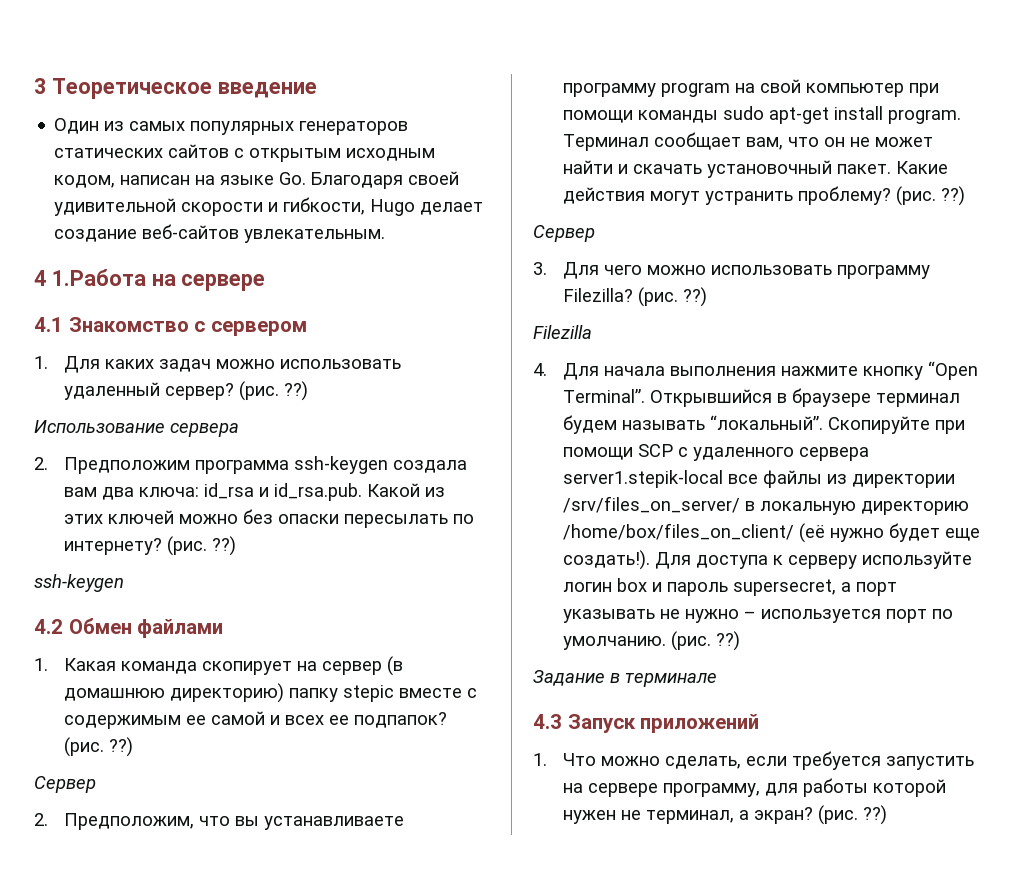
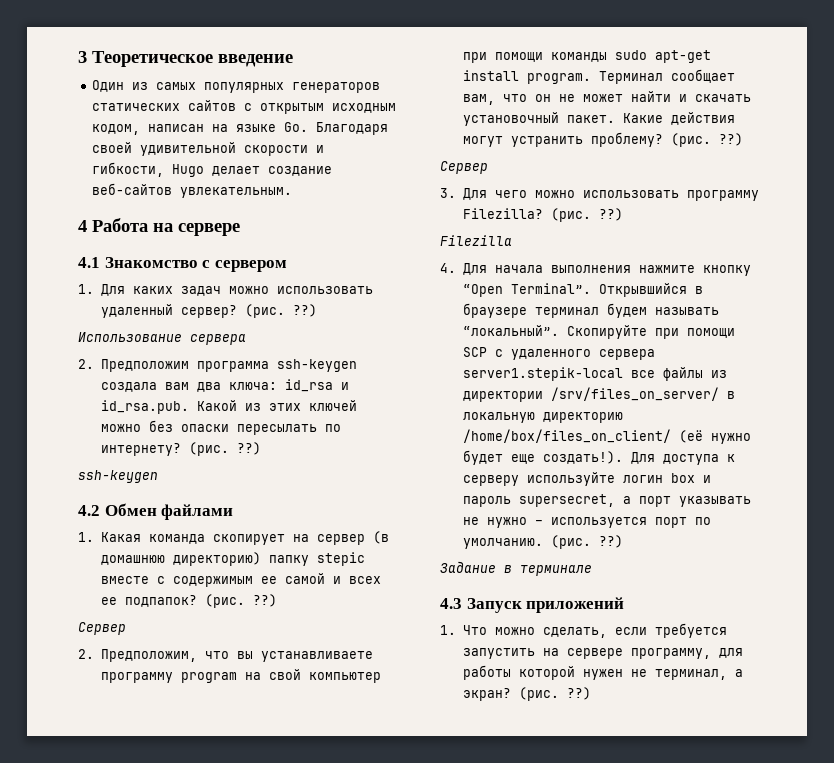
- 4 1.Работа на сервере
+ 4 Работа на сервере

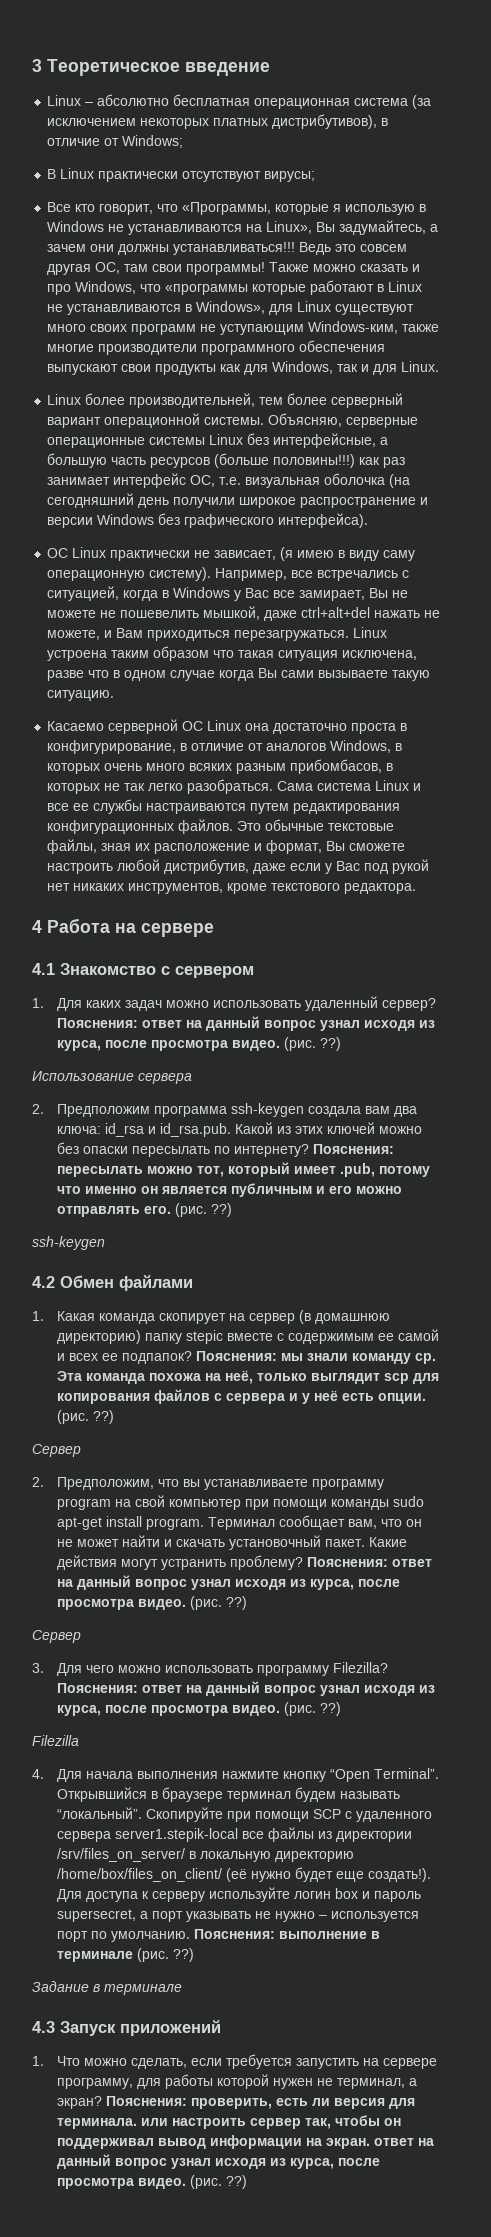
- Один из самых популярных генераторов статических сайтов с открытым исходным кодом, написан на языке Go. Благодаря своей удивительной скорости и гибкости, Hugo делает создание веб-сайтов увлекательным.
+ Linux – абсолютно бесплатная операционная система (за исключением некоторых платных дистрибутивов), в отличие от Windows;
+ В Linux практически отсутствуют вирусы;
+ Все кто говорит, что «Программы, которые я использую в Windows не устанавливаются на Linux», Вы задумайтесь, а зачем они должны устанавливаться!!! Ведь это совсем другая ОС, там свои программы! Также можно сказать и про Windows, что «программы которые работают в Linux не устанавливаются в Windows», для Linux существуют много своих программ не уступающим Windows-ким, также многие производители программного обеспечения выпускают свои продукты как для Windows, так и для Linux.
+ Linux более производительней, тем более серверный вариант операционной системы. Объясняю, серверные операционные системы Linux без интерфейсные, а большую часть ресурсов (больше половины!!!) как раз занимает интерфейс ОС, т.е. визуальная оболочка (на сегодняшний день получили широкое распространение и версии Windows без графического интерфейса).
+ ОС Linux практически не зависает, (я имею в виду саму операционную систему). Например, все встречались с ситуацией, когда в Windows у Вас все замирает, Вы не можете не пошевелить мышкой, даже ctrl+alt+del нажать не можете, и Вам приходиться перезагружаться. Linux устроена таким образом что такая ситуация исключена, разве что в одном случае когда Вы сами вызываете такую ситуацию.
+ Касаемо серверной ОС Linux она достаточно проста в конфигурирование, в отличие от аналогов Windows, в которых очень много всяких разным прибомбасов, в которых не так легко разобраться. Сама система Linux и все ее службы настраиваются путем редактирования конфигурационных файлов. Это обычные текстовые файлы, зная их расположение и формат, Вы сможете настроить любой дистрибутив, даже если у Вас под рукой нет никаких инструментов, кроме текстового редактора.
- 1. Для каких задач можно использовать удаленный сервер?
+ 1. Для каких задач можно использовать удаленный сервер? Пояснения: ответ на данный вопрос узнал исходя из курса, после просмотра видео.
+ Пояснения: пересылать можно тот, который имеет .pub, потому что именно он является публичным и его можно отправлять его.
+ Пояснения: мы знали команду cp. Эта команда похожа на неё, только выглядит scp для копирования файлов с сервера и у неё есть опции.
- Какие действия могут устранить проблему?
+ Какие действия могут устранить проблему? Пояснения: ответ на данный вопрос узнал исходя из курса, после просмотра видео.
- 3. Для чего можно использовать программу Filezilla?
+ 3. Для чего можно использовать программу Filezilla? Пояснения: ответ на данный вопрос узнал исходя из курса, после просмотра видео.
- Для доступа к серверу используйте логин box и пароль supersecret, а порт указывать не нужно – используется порт по умолчанию. (рис.
+ Для доступа к серверу используйте логин box и пароль supersecret, а порт указывать не нужно – используется порт по умолчанию. Пояснения: выполнение в терминале (рис.
+ Пояснения: проверить, есть ли версия для терминала. или настроить сервер так, чтобы он поддерживал вывод информации на экран. ответ на данный вопрос узнал исходя из курса, после просмотра видео.

